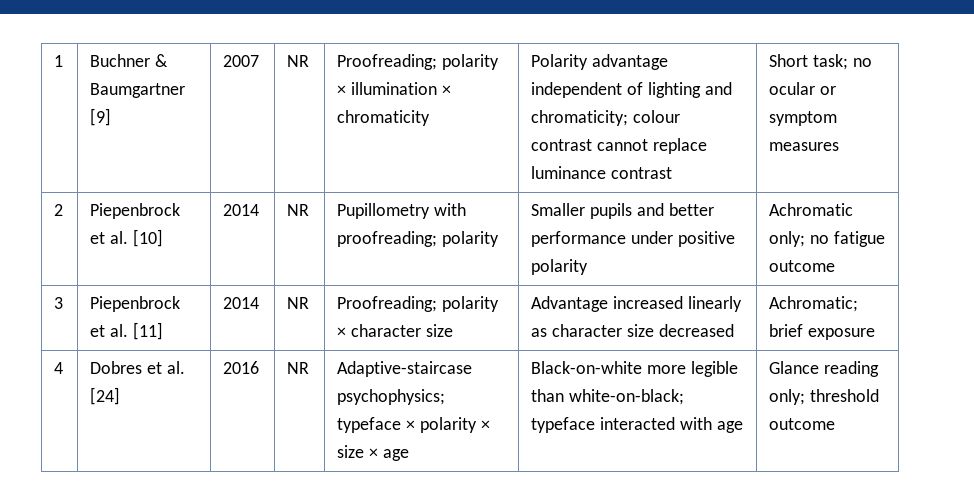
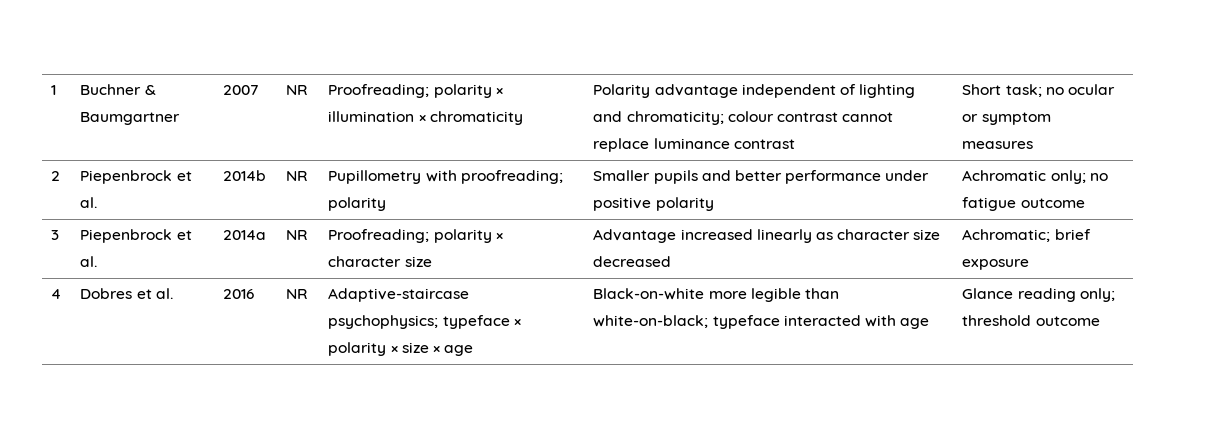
- 1 | Buchner & Baumgartner [9] | 2007 | NR | Proofreading; polarity × illumination × chromaticity | Polarity advantage independent of lighting and chromaticity; colour contrast cannot replace luminance contrast | Short task; no ocular or symptom measures
+ 1 | Buchner & Baumgartner | 2007 | NR | Proofreading; polarity × illumination × chromaticity | Polarity advantage independent of lighting and chromaticity; colour contrast cannot replace luminance contrast | Short task; no ocular or symptom measures
- 2 | Piepenbrock et al. [10] | 2014 | NR | Pupillometry with proofreading; polarity | Smaller pupils and better performance under positive polarity | Achromatic only; no fatigue outcome
+ 2 | Piepenbrock et al. | 2014b | NR | Pupillometry with proofreading; polarity | Smaller pupils and better performance under positive polarity | Achromatic only; no fatigue outcome
- 3 | Piepenbrock et al. [11] | 2014 | NR | Proofreading; polarity × character size | Advantage increased linearly as character size decreased | Achromatic; brief exposure
+ 3 | Piepenbrock et al. | 2014a | NR | Proofreading; polarity × character size | Advantage increased linearly as character size decreased | Achromatic; brief exposure
- 4 | Dobres et al. [24] | 2016 | NR | Adaptive-staircase psychophysics; typeface × polarity × size × age | Black-on-white more legible than white-on-black; typeface interacted with age | Glance reading only; threshold outcome
+ 4 | Dobres et al. | 2016 | NR | Adaptive-staircase psychophysics; typeface × polarity × size × age | Black-on-white more legible than white-on-black; typeface interacted with age | Glance reading only; threshold outcome

